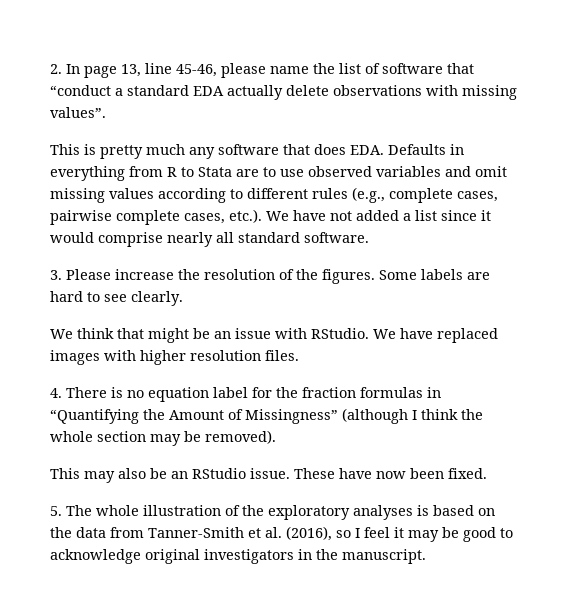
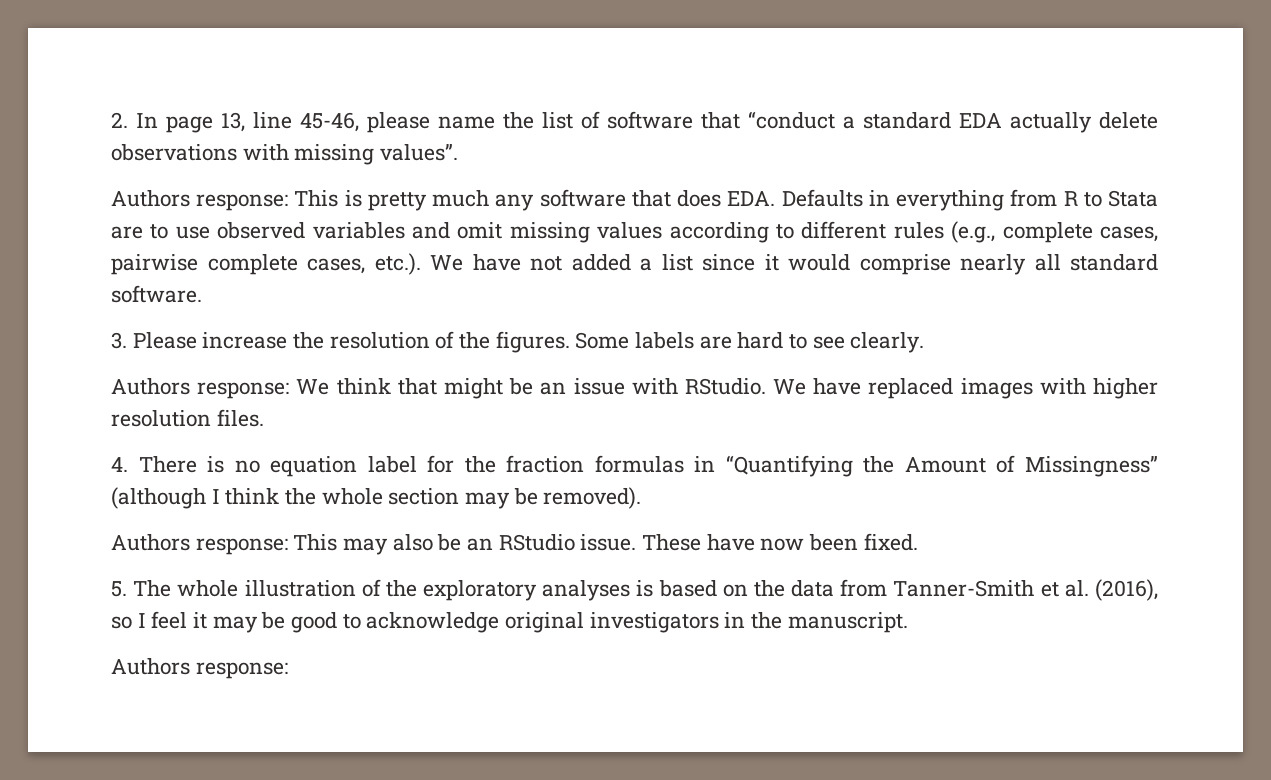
- This is pretty much any software that does EDA. Defaults in everything from R to Stata are to use observed variables and omit missing values according to different rules (e.g., complete cases, pairwise complete cases, etc.). We have not added a list since it would comprise nearly all standard software.
+ Authors response: This is pretty much any software that does EDA. Defaults in everything from R to Stata are to use observed variables and omit missing values according to different rules (e.g., complete cases, pairwise complete cases, etc.). We have not added a list since it would comprise nearly all standard software.
- We think that might be an issue with RStudio.
+ Authors response: We think that might be an issue with RStudio.
- This may also be an RStudio issue.
+ Authors response: This may also be an RStudio issue.
  5. The whole illustration of the exploratory analyses is based on the data from Tanner-Smith et al. (2016), so I feel it may be good to acknowledge original investigators in the manuscript.
+ Authors response:

